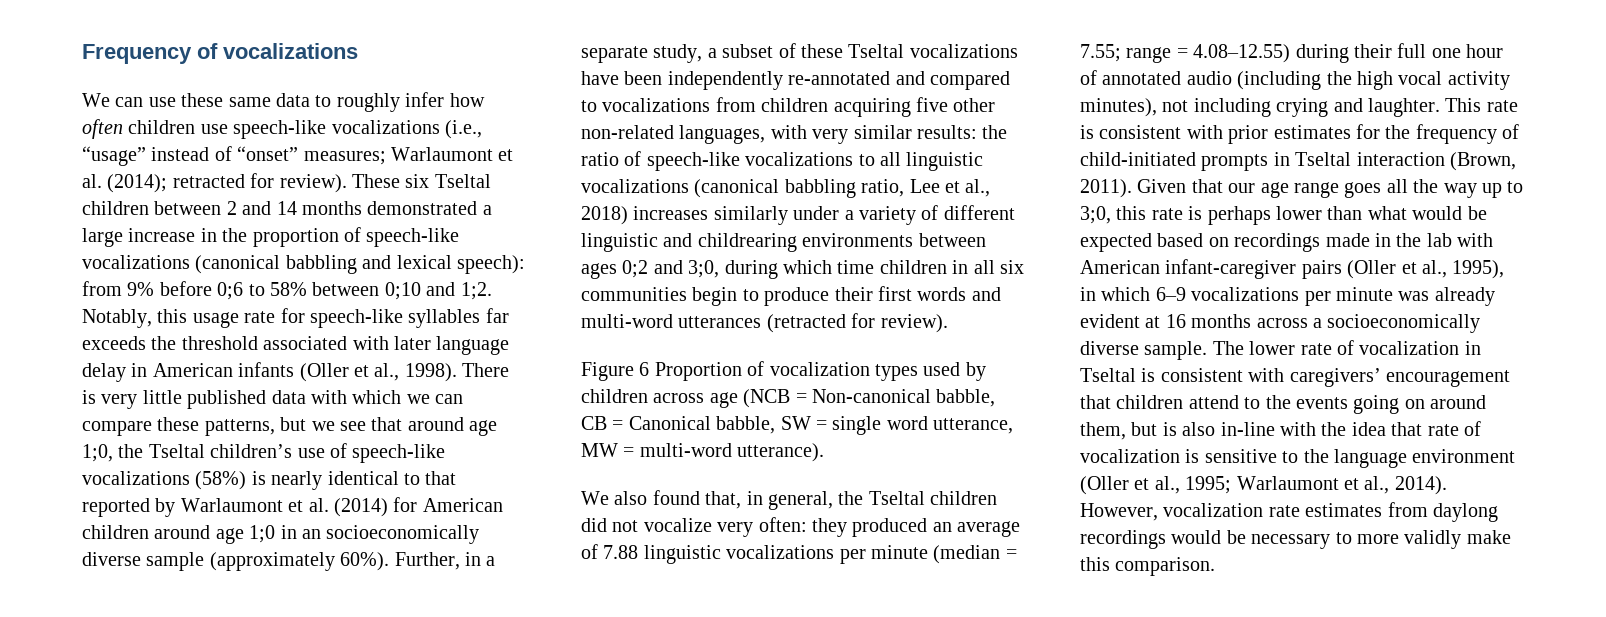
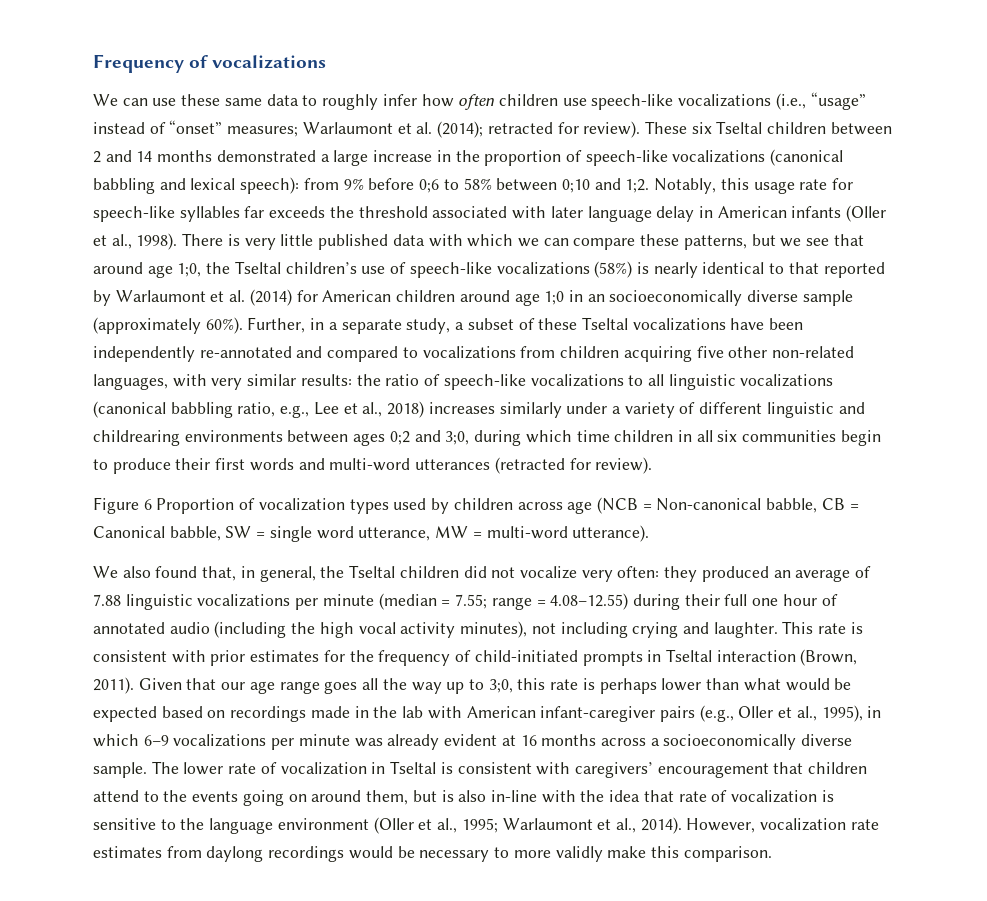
- the ratio of speech-like vocalizations to all linguistic vocalizations (canonical babbling ratio, Lee et al., 2018) increases similarly under a variety of different linguistic and childrearing environments between ages 0;2 and 3;0, during which time children in all six communities begin to produce their first words and multi-word utterances (retracted for review).
+ the ratio of speech-like vocalizations to all linguistic vocalizations (canonical babbling ratio, e.g., Lee et al., 2018) increases similarly under a variety of different linguistic and childrearing environments between ages 0;2 and 3;0, during which time children in all six communities begin to produce their first words and multi-word utterances (retracted for review).
- Given that our age range goes all the way up to 3;0, this rate is perhaps lower than what would be expected based on recordings made in the lab with American infant-caregiver pairs (Oller et al., 1995), in which 6–9 vocalizations per minute was already evident at 16 months across a socioeconomically diverse sample.
+ Given that our age range goes all the way up to 3;0, this rate is perhaps lower than what would be expected based on recordings made in the lab with American infant-caregiver pairs (e.g., Oller et al., 1995), in which 6–9 vocalizations per minute was already evident at 16 months across a socioeconomically diverse sample.

